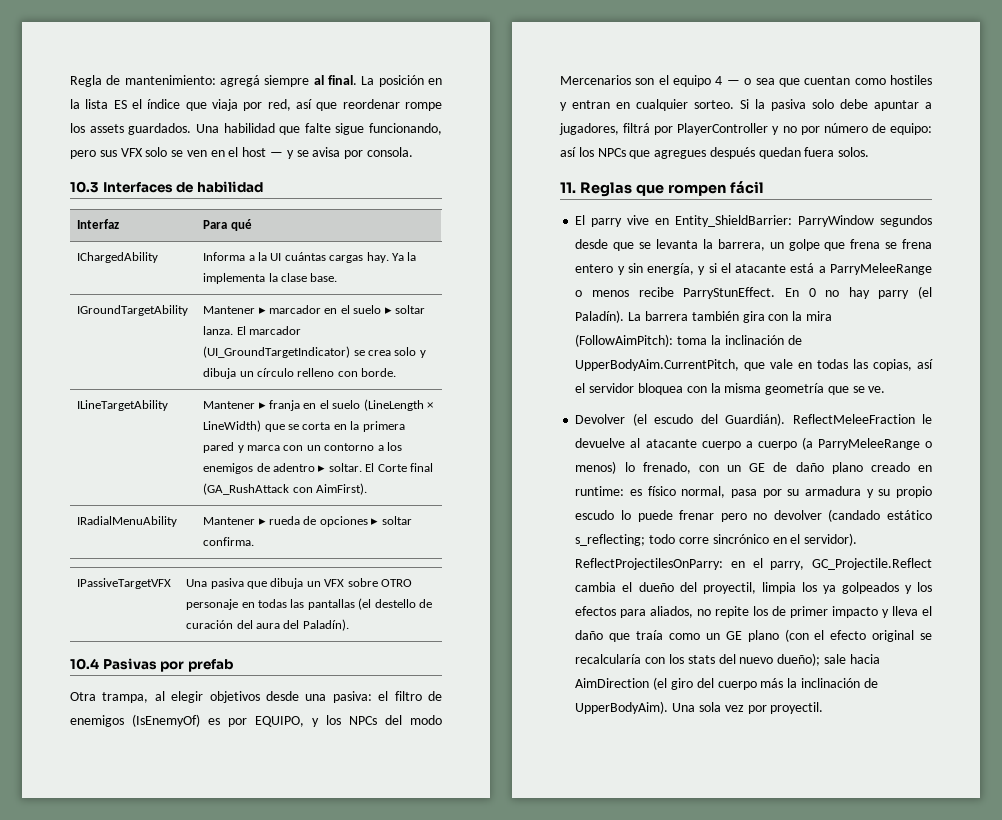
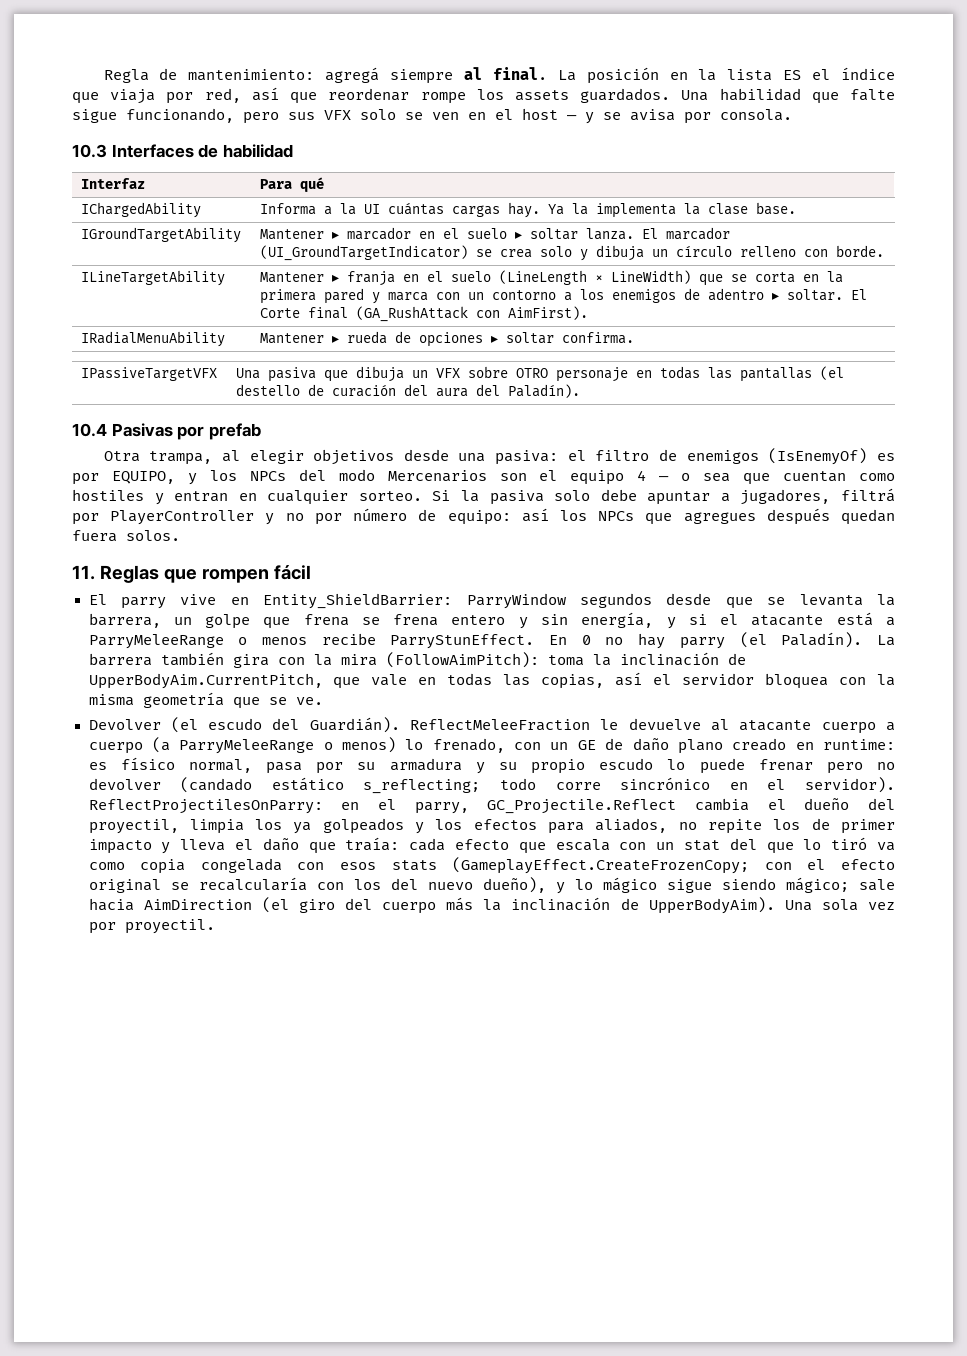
- ReflectProjectilesOnParry: en el parry, GC_Projectile.Reflect cambia el dueño del proyectil, limpia los ya golpeados y los efectos para aliados, no repite los de primer impacto y lleva el daño que traía como un GE plano (con el efecto original se recalcularía con los stats del nuevo dueño); sale hacia AimDirection (el giro del cuerpo más la inclinación de UpperBodyAim).
+ ReflectProjectilesOnParry: en el parry, GC_Projectile.Reflect cambia el dueño del proyectil, limpia los ya golpeados y los efectos para aliados, no repite los de primer impacto y lleva el daño que traía: cada efecto que escala con un stat del que lo tiró va como copia congelada con esos stats (GameplayEffect.CreateFrozenCopy; con el efecto original se recalcularía con los del nuevo dueño), y lo mágico sigue siendo mágico; sale hacia AimDirection (el giro del cuerpo más la inclinación de UpperBodyAim).

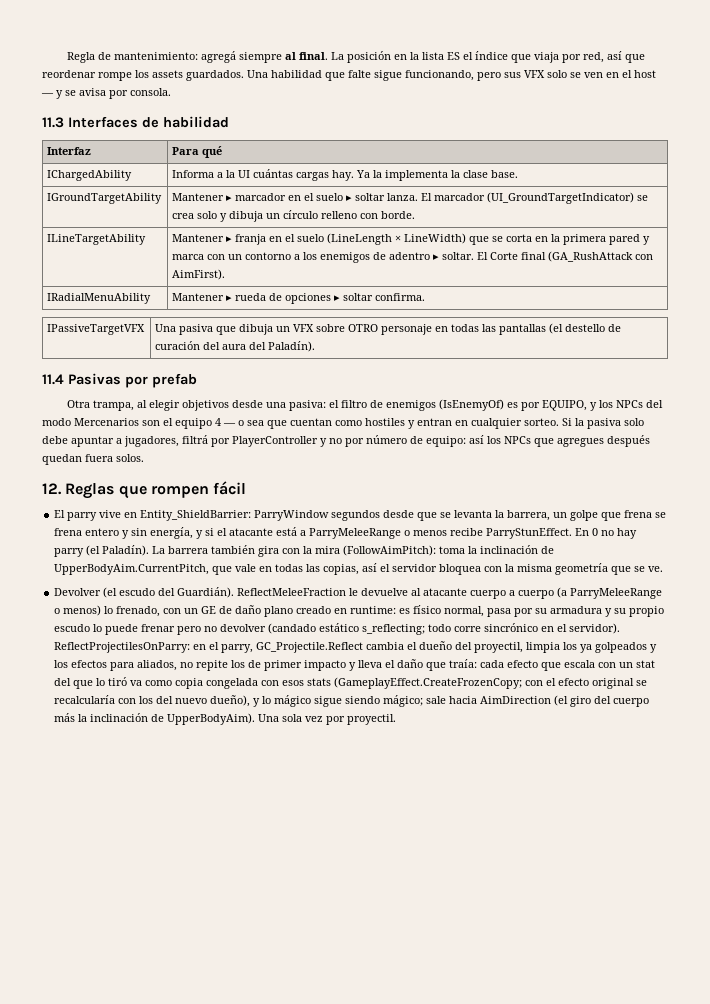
- 10.3 Interfaces de habilidad
+ 11.3 Interfaces de habilidad
- 10.4 Pasivas por prefab
+ 11.4 Pasivas por prefab
- 11. Reglas que rompen fácil
+ 12. Reglas que rompen fácil

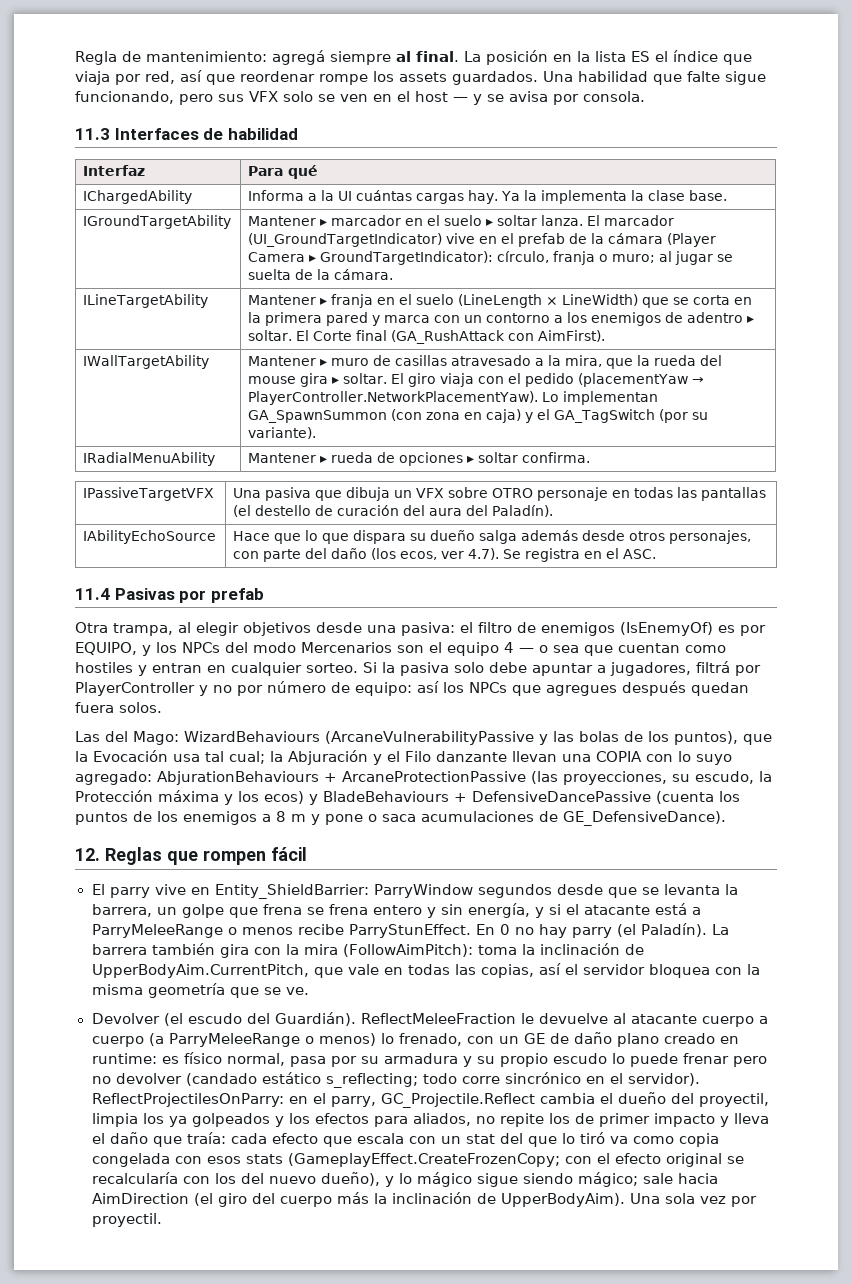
- IGroundTargetAbility | Mantener ▸ marcador en el suelo ▸ soltar lanza. El marcador (UI_GroundTargetIndicator) se crea solo y dibuja un círculo relleno con borde.
+ IGroundTargetAbility | Mantener ▸ marcador en el suelo ▸ soltar lanza. El marcador (UI_GroundTargetIndicator) vive en el prefab de la cámara (Player Camera ▸ GroundTargetIndicator): círculo, franja o muro; al jugar se suelta de la cámara.
+ IWallTargetAbility | Mantener ▸ muro de casillas atravesado a la mira, que la rueda del mouse gira ▸ soltar. El giro viaja con el pedido (placementYaw → PlayerController.NetworkPlacementYaw). Lo implementan GA_SpawnSummon (con zona en caja) y el GA_TagSwitch (por su variante).
+ IAbilityEchoSource | Hace que lo que dispara su dueño salga además desde otros personajes, con parte del daño (los ecos, ver 4.7). Se registra en el ASC.
+ Las del Mago: WizardBehaviours (ArcaneVulnerabilityPassive y las bolas de los puntos), que la Evocación usa tal cual; la Abjuración y el Filo danzante llevan una COPIA con lo suyo agregado: AbjurationBehaviours + ArcaneProtectionPassive (las proyecciones, su escudo, la Protección máxima y los ecos) y BladeBehaviours + DefensiveDancePassive (cuenta los puntos de los enemigos a 8 m y pone o saca acumulaciones de GE_DefensiveDance).

